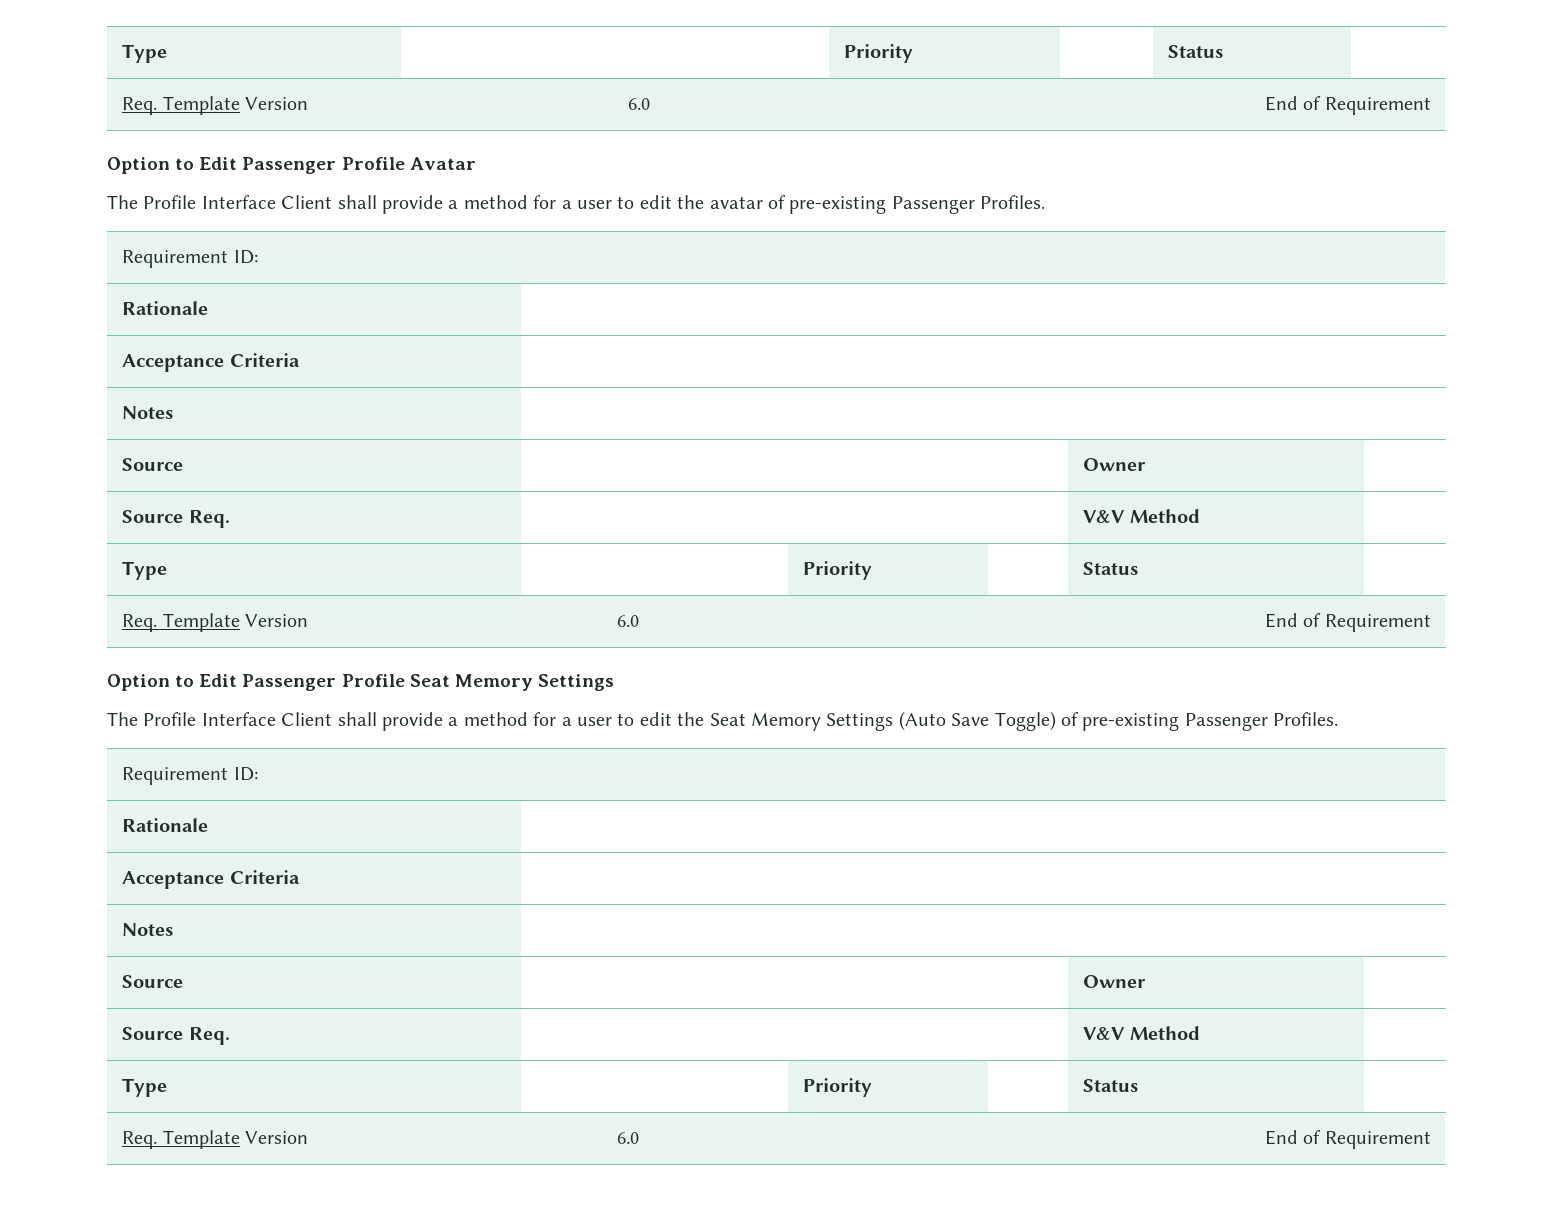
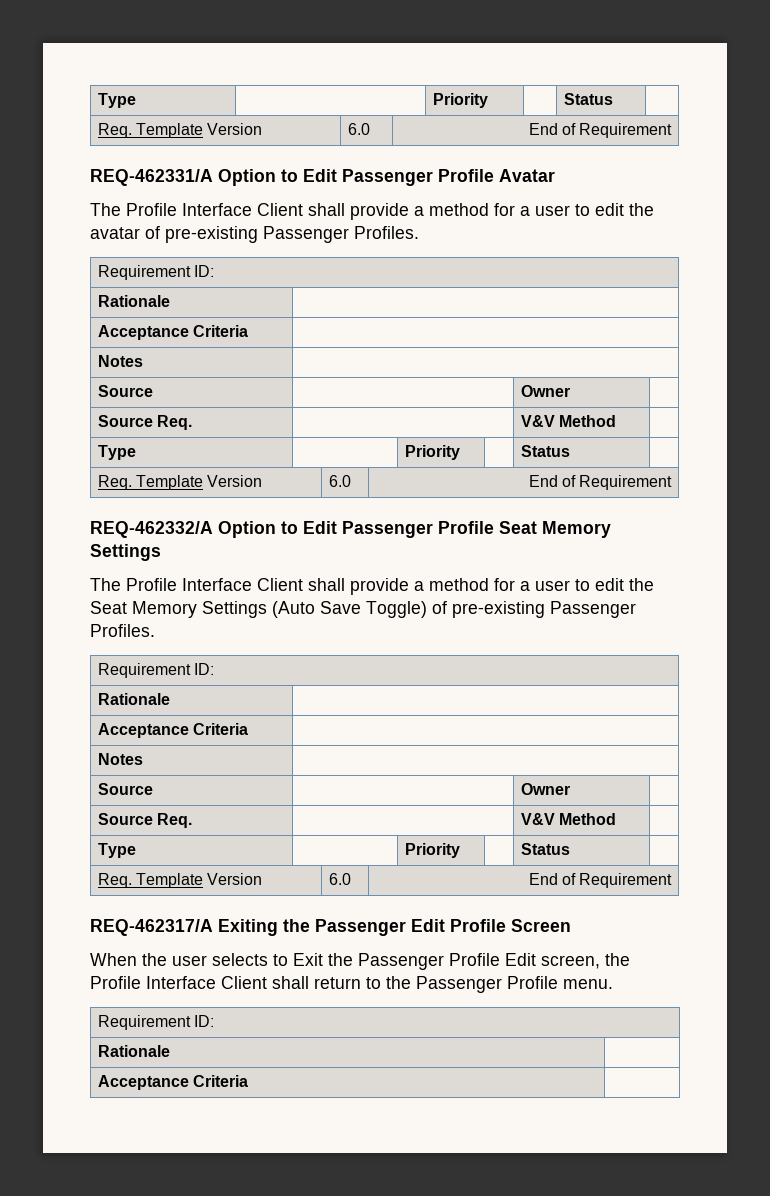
- Option to Edit Passenger Profile Avatar
+ REQ-462331/A Option to Edit Passenger Profile Avatar
- Option to Edit Passenger Profile Seat Memory Settings
+ REQ-462332/A Option to Edit Passenger Profile Seat Memory Settings
+ REQ-462317/A Exiting the Passenger Edit Profile Screen
+ When the user selects to Exit the Passenger Profile Edit screen, the Profile Interface Client shall return to the Passenger Profile menu.
+ Requirement ID:
+ Rationale |
+ Acceptance Criteria |

